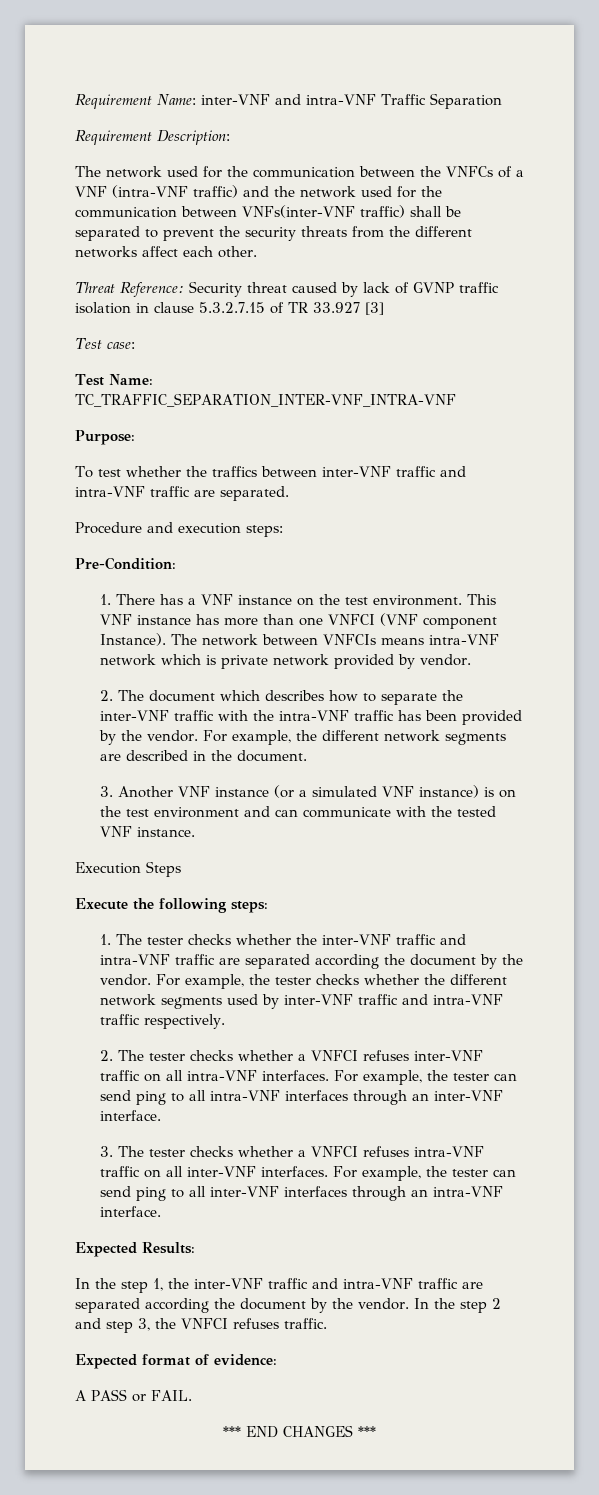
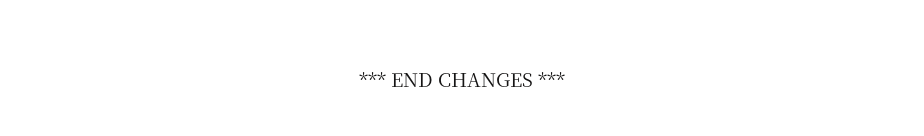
- Requirement Name: inter-VNF and intra-VNF Traffic Separation
- Requirement Description:
- The network used for the communication between the VNFCs of a VNF (intra-VNF traffic) and the network used for the communication between VNFs(inter-VNF traffic) shall be separated to prevent the security threats from the different networks affect each other.
- Threat Reference: Security threat caused by lack of GVNP traffic isolation in clause 5.3.2.7.15 of TR 33.927 [3]
- Test case:
- Test Name: TC_TRAFFIC_SEPARATION_INTER-VNF_INTRA-VNF
- Purpose:
- To test whether the traffics between inter-VNF traffic and intra-VNF traffic are separated.
- Procedure and execution steps:
- Pre-Condition:
- 1. There has a VNF instance on the test environment. This VNF instance has more than one VNFCI (VNF component Instance). The network between VNFCIs means intra-VNF network which is private network provided by vendor.
- 2. The document which describes how to separate the inter-VNF traffic with the intra-VNF traffic has been provided by the vendor. For example, the different network segments are described in the document.
- 3. Another VNF instance (or a simulated VNF instance) is on the test environment and can communicate with the tested VNF instance.
- Execution Steps
- Execute the following steps:
- 1. The tester checks whether the inter-VNF traffic and intra-VNF traffic are separated according the document by the vendor. For example, the tester checks whether the different network segments used by inter-VNF traffic and intra-VNF traffic respectively.
- 2. The tester checks whether a VNFCI refuses inter-VNF traffic on all intra-VNF interfaces. For example, the tester can send ping to all intra-VNF interfaces through an inter-VNF interface.
- 3. The tester checks whether a VNFCI refuses intra-VNF traffic on all inter-VNF interfaces. For example, the tester can send ping to all inter-VNF interfaces through an intra-VNF interface.
- Expected Results:
- In the step 1, the inter-VNF traffic and intra-VNF traffic are separated according the document by the vendor. In the step 2 and step 3, the VNFCI refuses traffic.
- Expected format of evidence:
- A PASS or FAIL.

